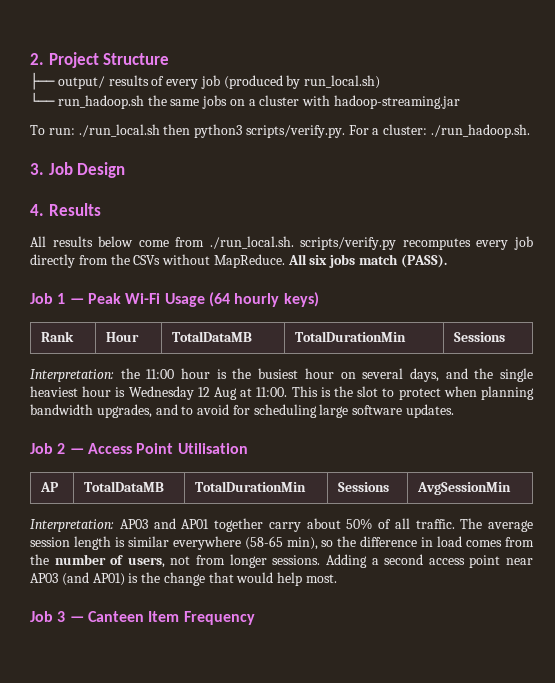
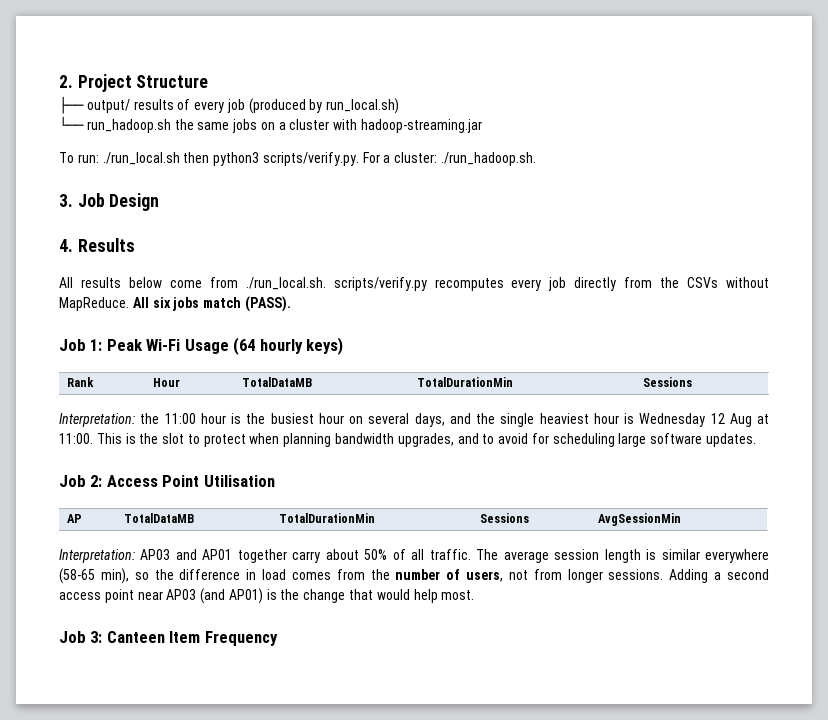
- Job 1 — Peak Wi-Fi Usage (64 hourly keys)
+ Job 1: Peak Wi-Fi Usage (64 hourly keys)
- Job 2 — Access Point Utilisation
+ Job 2: Access Point Utilisation
- Job 3 — Canteen Item Frequency
+ Job 3: Canteen Item Frequency

